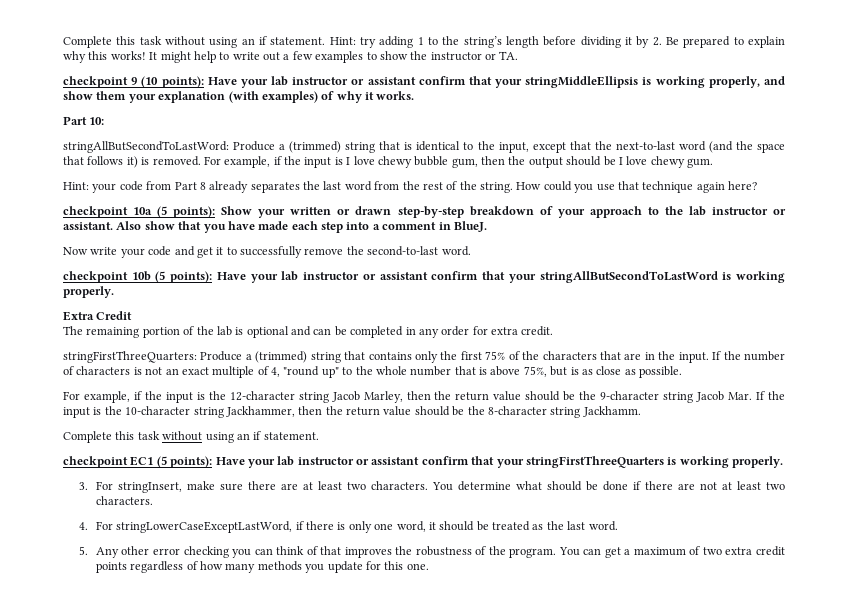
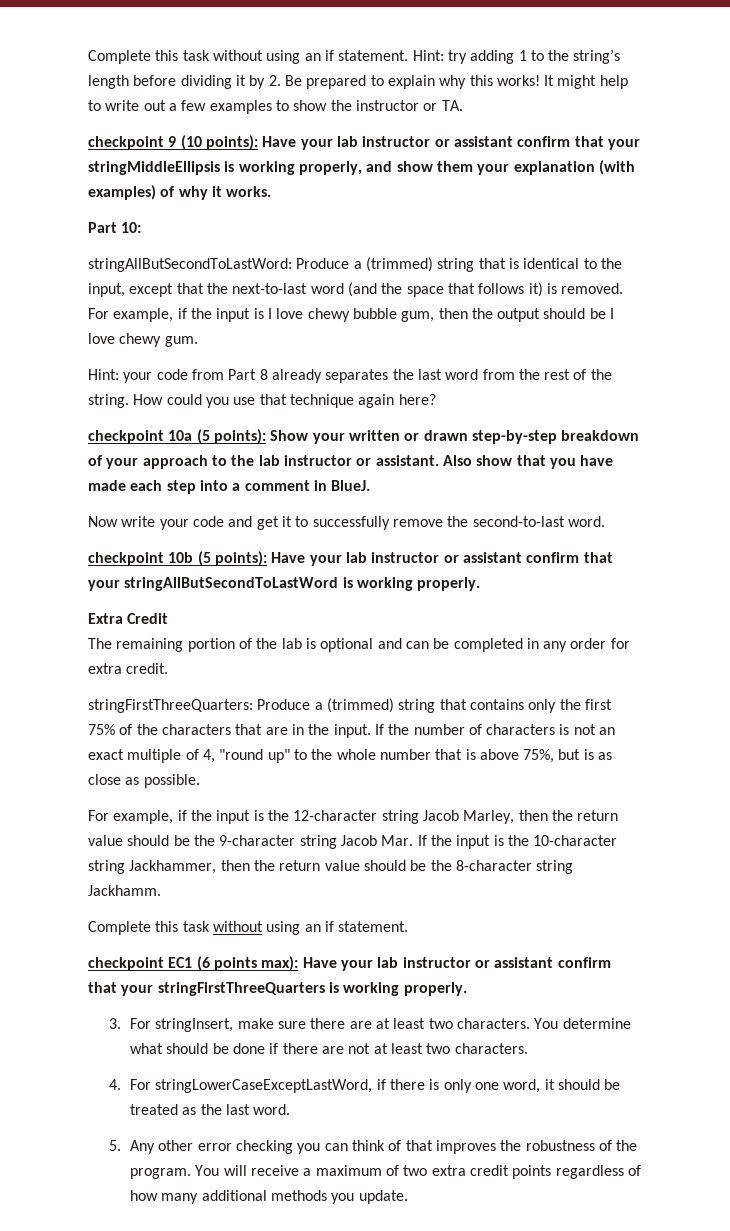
- checkpoint EC1 (5 points): Have your lab instructor or assistant confirm that your stringFirstThreeQuarters is working properly.
+ checkpoint EC1 (6 points max): Have your lab instructor or assistant confirm that your stringFirstThreeQuarters is working properly.
- You can get a maximum of two extra credit points regardless of how many methods you update for this one.
+ You will receive a maximum of two extra credit points regardless of how many additional methods you update.

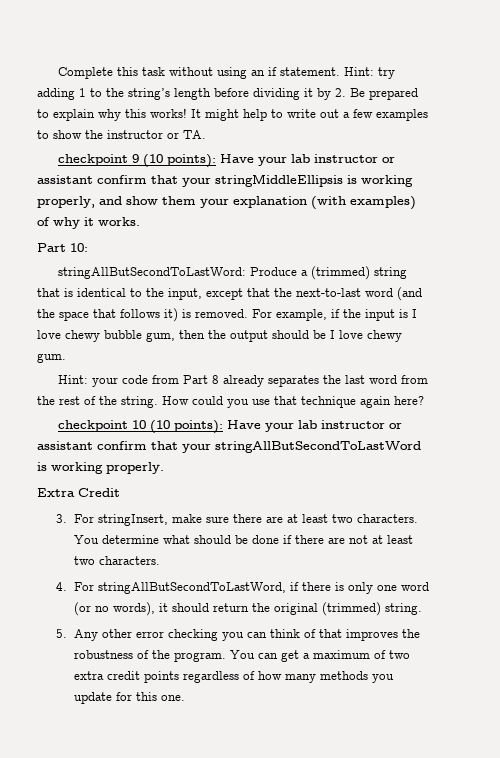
- checkpoint 10a (5 points): Show your written or drawn step-by-step breakdown of your approach to the lab instructor or assistant. Also show that you have made each step into a comment in BlueJ.
- Now write your code and get it to successfully remove the second-to-last word.
- checkpoint 10b (5 points): Have your lab instructor or assistant confirm that your stringAllButSecondToLastWord is working properly.
+ checkpoint 10 (10 points): Have your lab instructor or assistant confirm that your stringAllButSecondToLastWord is working properly.
- The remaining portion of the lab is optional and can be completed in any order for extra credit.
- stringFirstThreeQuarters: Produce a (trimmed) string that contains only the first 75% of the characters that are in the input. If the number of characters is not an exact multiple of 4, "round up" to the whole number that is above 75%, but is as close as possible.
- For example, if the input is the 12-character string Jacob Marley, then the return value should be the 9-character string Jacob Mar. If the input is the 10-character string Jackhammer, then the return value should be the 8-character string Jackhamm.
- Complete this task without using an if statement.
- checkpoint EC1 (6 points max): Have your lab instructor or assistant confirm that your stringFirstThreeQuarters is working properly.
- 4. For stringLowerCaseExceptLastWord, if there is only one word, it should be treated as the last word.
+ 4. For stringAllButSecondToLastWord, if there is only one word (or no words), it should return the original (trimmed) string.
- You will receive a maximum of two extra credit points regardless of how many additional methods you update.
+ You can get a maximum of two extra credit points regardless of how many methods you update for this one.

